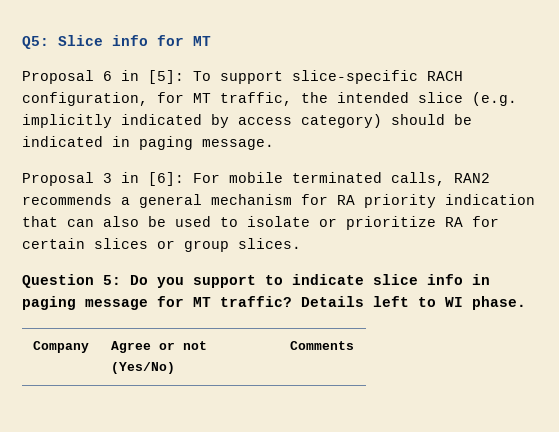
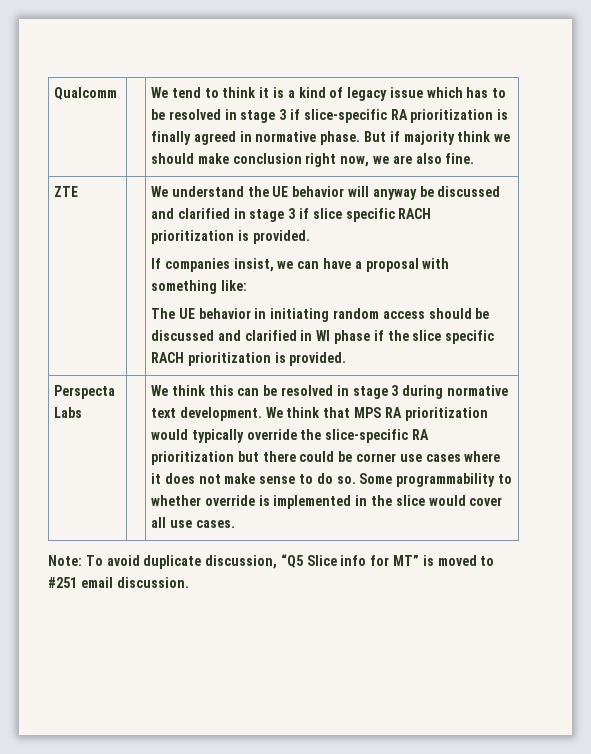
- Q5: Slice info for MT
- Proposal 6 in [5]: To support slice-specific RACH configuration, for MT traffic, the intended slice (e.g. implicitly indicated by access category) should be indicated in paging message.
- Proposal 3 in [6]: For mobile terminated calls, RAN2 recommends a general mechanism for RA priority indication that can also be used to isolate or prioritize RA for certain slices or group slices.
- Question 5: Do you support to indicate slice info in paging message for MT traffic? Details left to WI phase.
- Company | Agree or not (Yes/No) | Comments
+ Qualcomm | | We tend to think it is a kind of legacy issue which has to be resolved in stage 3 if slice-specific RA prioritization is finally agreed in normative phase. But if majority think we should make conclusion right now, we are also fine.
+ ZTE | | We understand the UE behavior will anyway be discussed and clarified in stage 3 if slice specific RACH prioritization is provided.
+ If companies insist, we can have a proposal with something like:
+ The UE behavior in initiating random access should be discussed and clarified in WI phase if the slice specific RACH prioritization is provided.
+ Perspecta Labs | | We think this can be resolved in stage 3 during normative text development. We think that MPS RA prioritization would typically override the slice-specific RA prioritization but there could be corner use cases where it does not make sense to do so. Some programmability to whether override is implemented in the slice would cover all use cases.
+ Note: To avoid duplicate discussion, “Q5 Slice info for MT” is moved to #251 email discussion.

